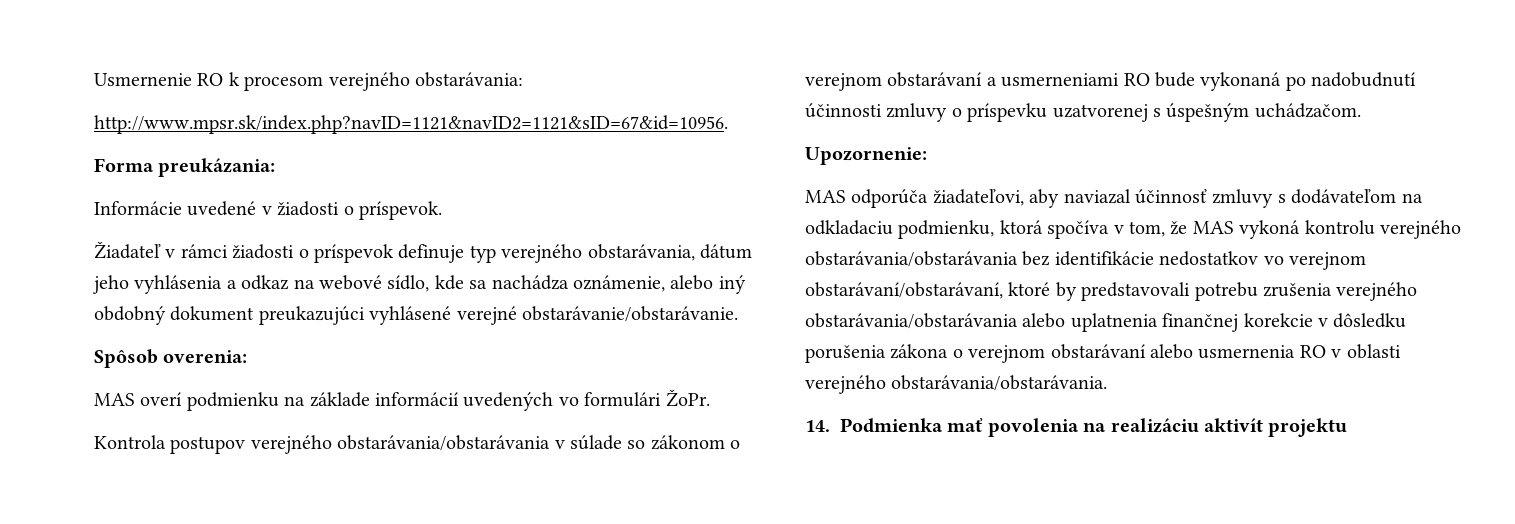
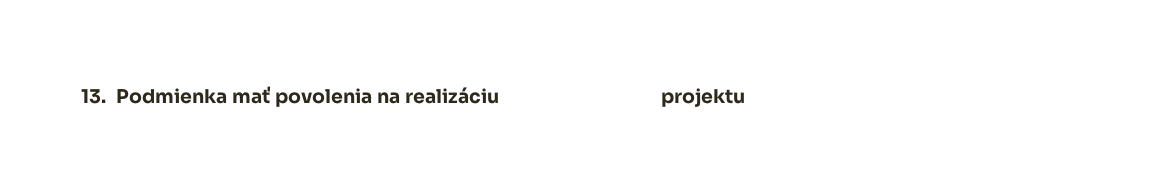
- Usmernenie RO k procesom verejného obstarávania:
- http://www.mpsr.sk/index.php?navID=1121&navID2=1121&sID=67&id=10956.
- Forma preukázania:
- Informácie uvedené v žiadosti o príspevok.
- Žiadateľ v rámci žiadosti o príspevok definuje typ verejného obstarávania, dátum jeho vyhlásenia a odkaz na webové sídlo, kde sa nachádza oznámenie, alebo iný obdobný dokument preukazujúci vyhlásené verejné obstarávanie/obstarávanie.
- Spôsob overenia:
- MAS overí podmienku na základe informácií uvedených vo formulári ŽoPr.
- Kontrola postupov verejného obstarávania/obstarávania v súlade so zákonom o verejnom obstarávaní a usmerneniami RO bude vykonaná po nadobudnutí účinnosti zmluvy o príspevku uzatvorenej s úspešným uchádzačom.
- Upozornenie:
- MAS odporúča žiadateľovi, aby naviazal účinnosť zmluvy s dodávateľom na odkladaciu podmienku, ktorá spočíva v tom, že MAS vykoná kontrolu verejného obstarávania/obstarávania bez identifikácie nedostatkov vo verejnom obstarávaní/obstarávaní, ktoré by predstavovali potrebu zrušenia verejného obstarávania/obstarávania alebo uplatnenia finančnej korekcie v dôsledku porušenia zákona o verejnom obstarávaní alebo usmernenia RO v oblasti verejného obstarávania/obstarávania.
- 14. Podmienka mať povolenia na realizáciu aktivít projektu
+ 13. Podmienka mať povolenia na realizáciu projektu

